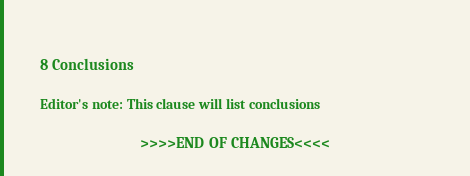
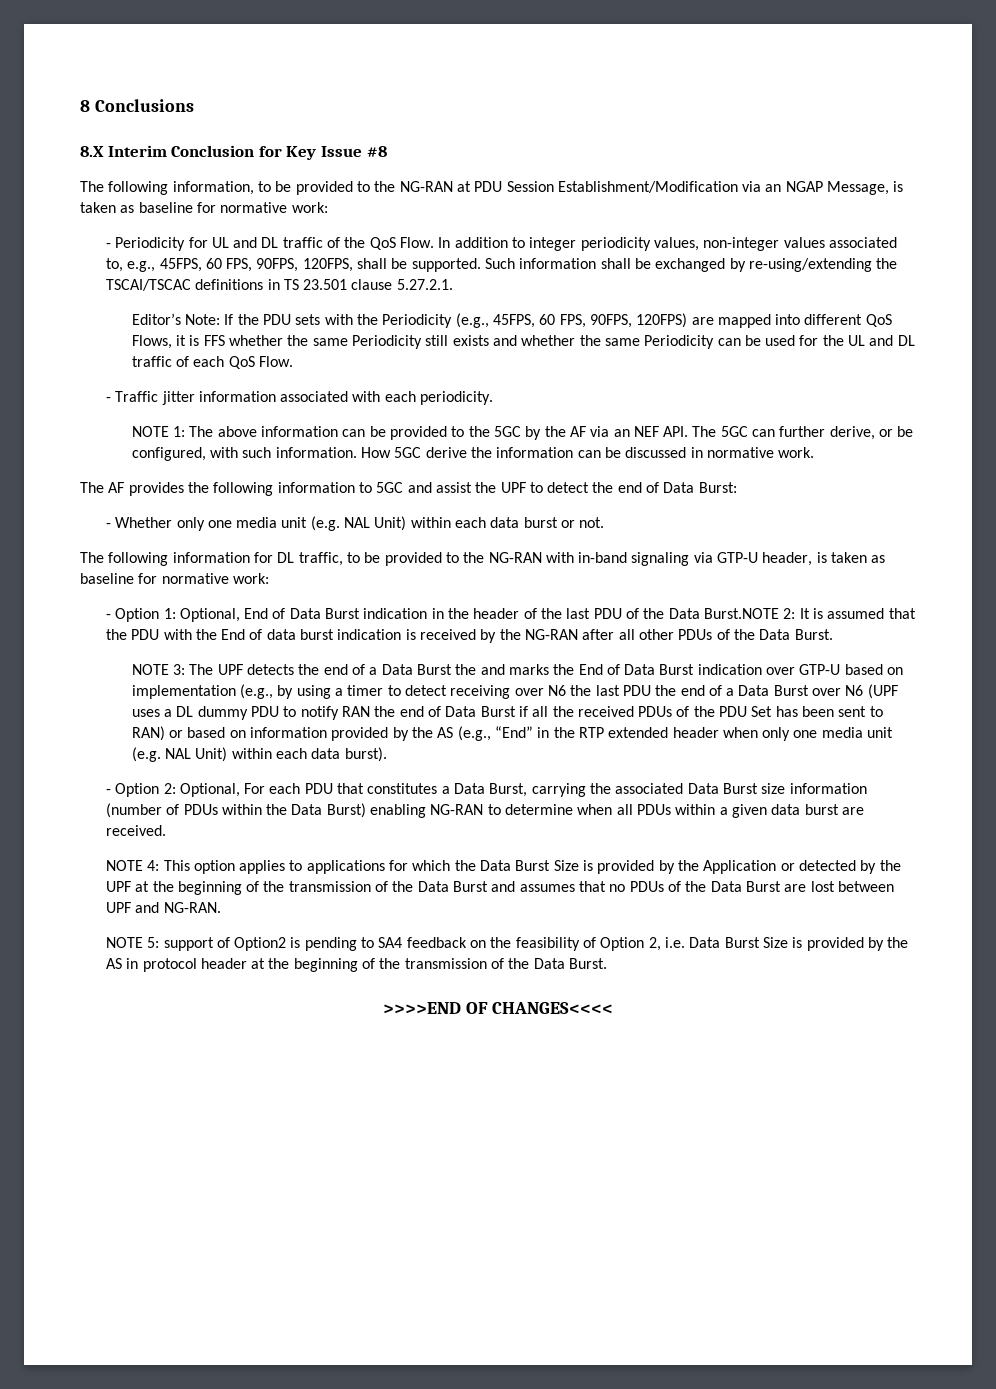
- Editor's note: This clause will list conclusions
+ 8.X Interim Conclusion for Key Issue #8
+ The following information, to be provided to the NG-RAN at PDU Session Establishment/Modification via an NGAP Message, is taken as baseline for normative work:
+ - Periodicity for UL and DL traffic of the QoS Flow. In addition to integer periodicity values, non-integer values associated to, e.g., 45FPS, 60 FPS, 90FPS, 120FPS, shall be supported. Such information shall be exchanged by re-using/extending the TSCAI/TSCAC definitions in TS 23.501 clause 5.27.2.1.
+ Editor’s Note: If the PDU sets with the Periodicity (e.g., 45FPS, 60 FPS, 90FPS, 120FPS) are mapped into different QoS Flows, it is FFS whether the same Periodicity still exists and whether the same Periodicity can be used for the UL and DL traffic of each QoS Flow.
+ - Traffic jitter information associated with each periodicity.
+ NOTE 1: The above information can be provided to the 5GC by the AF via an NEF API. The 5GC can further derive, or be configured, with such information. How 5GC derive the information can be discussed in normative work.
+ The AF provides the following information to 5GC and assist the UPF to detect the end of Data Burst:
+ - Whether only one media unit (e.g. NAL Unit) within each data burst or not.
+ The following information for DL traffic, to be provided to the NG-RAN with in-band signaling via GTP-U header, is taken as baseline for normative work:
+ - Option 1: Optional, End of Data Burst indication in the header of the last PDU of the Data Burst.NOTE 2: It is assumed that the PDU with the End of data burst indication is received by the NG-RAN after all other PDUs of the Data Burst.
+ NOTE 3: The UPF detects the end of a Data Burst the and marks the End of Data Burst indication over GTP-U based on implementation (e.g., by using a timer to detect receiving over N6 the last PDU the end of a Data Burst over N6 (UPF uses a DL dummy PDU to notify RAN the end of Data Burst if all the received PDUs of the PDU Set has been sent to RAN) or based on information provided by the AS (e.g., “End” in the RTP extended header when only one media unit (e.g. NAL Unit) within each data burst).
+ - Option 2: Optional, For each PDU that constitutes a Data Burst, carrying the associated Data Burst size information (number of PDUs within the Data Burst) enabling NG-RAN to determine when all PDUs within a given data burst are received.
+ NOTE 4: This option applies to applications for which the Data Burst Size is provided by the Application or detected by the UPF at the beginning of the transmission of the Data Burst and assumes that no PDUs of the Data Burst are lost between UPF and NG-RAN.
+ NOTE 5: support of Option2 is pending to SA4 feedback on the feasibility of Option 2, i.e. Data Burst Size is provided by the AS in protocol header at the beginning of the transmission of the Data Burst.

